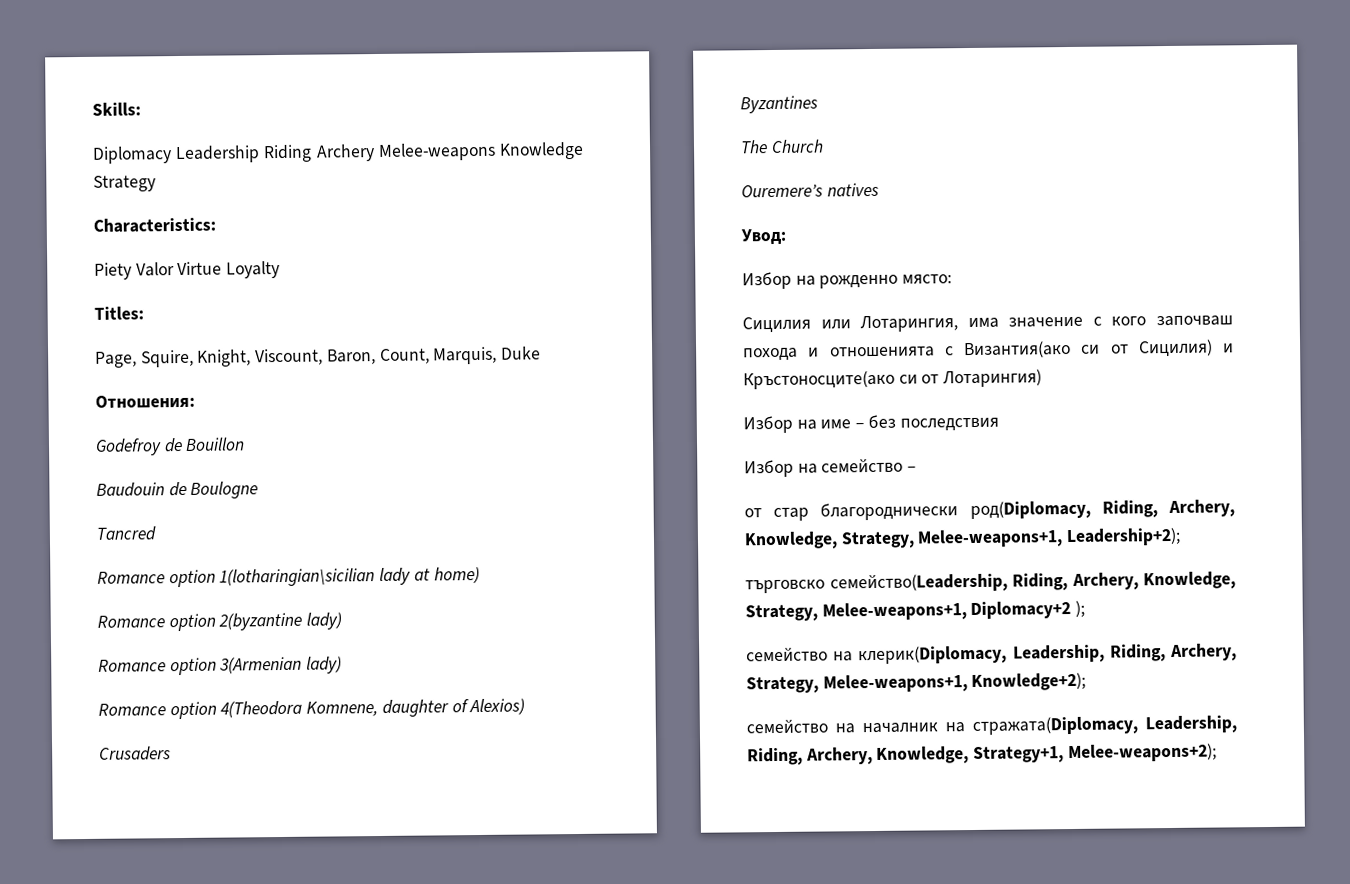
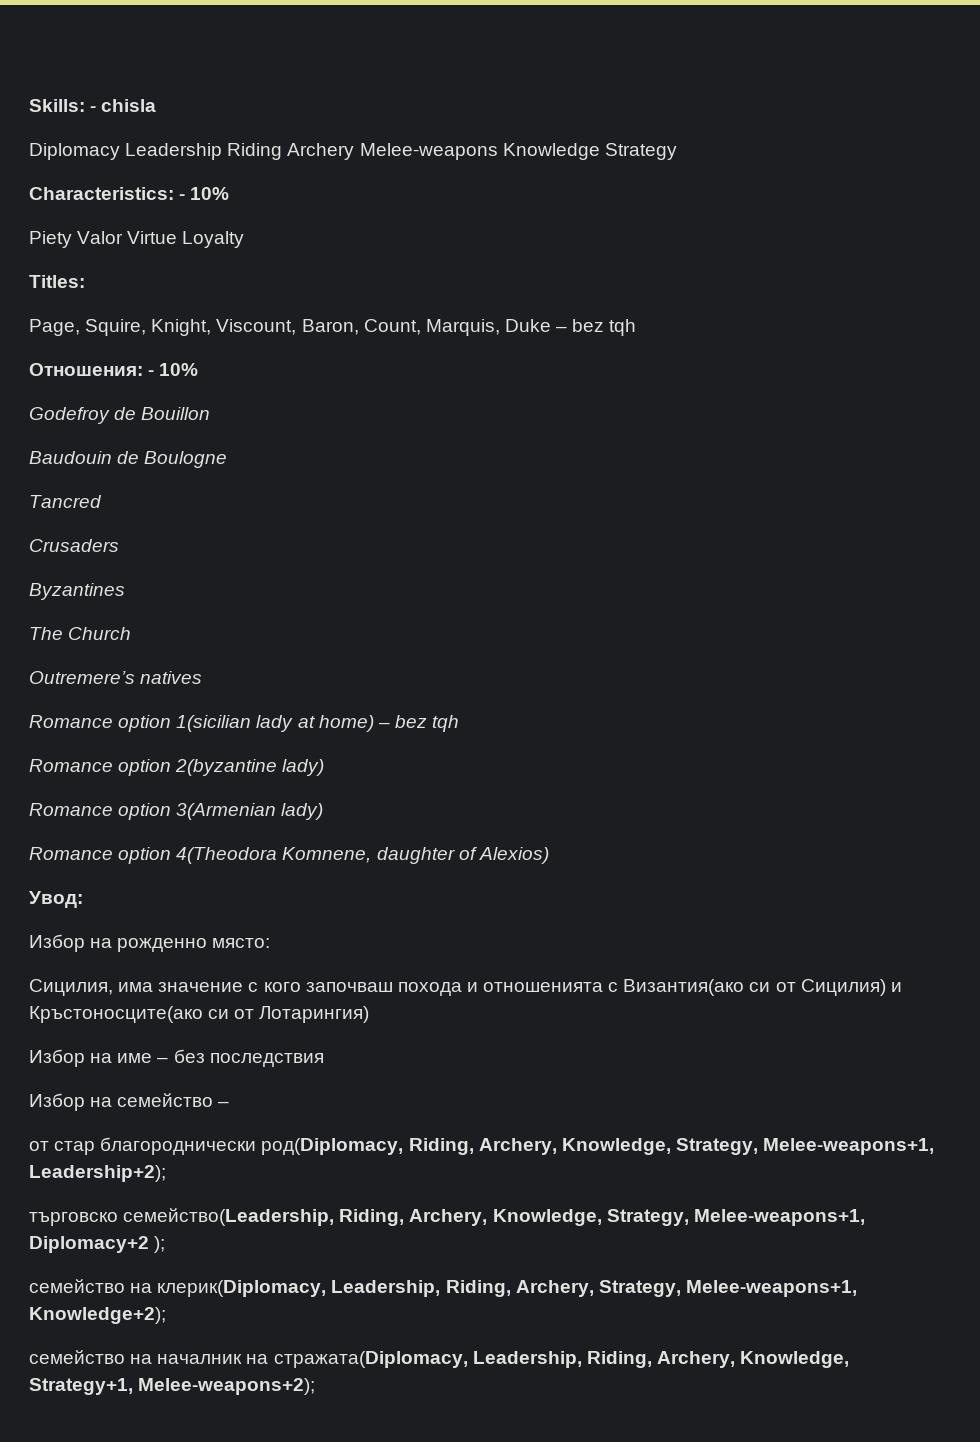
- Skills:
+ Skills: - chisla
- Characteristics:
+ Characteristics: - 10%
- Page, Squire, Knight, Viscount, Baron, Count, Marquis, Duke
+ Page, Squire, Knight, Viscount, Baron, Count, Marquis, Duke – bez tqh
- Отношения:
+ Отношения: - 10%
- Romance option 1(lotharingian\sicilian lady at home)
+ Crusaders
+ Byzantines
+ The Church
+ Outremere’s natives
+ Romance option 1(sicilian lady at home) – bez tqh
- Crusaders
- Byzantines
- The Church
- Ouremere’s natives
- Сицилия или Лотарингия, има значение с кого започваш похода и отношенията с Византия(ако си от Сицилия) и Кръстоносците(ако си от Лотарингия)
+ Сицилия, има значение с кого започваш похода и отношенията с Византия(ако си от Сицилия) и Кръстоносците(ако си от Лотарингия)

